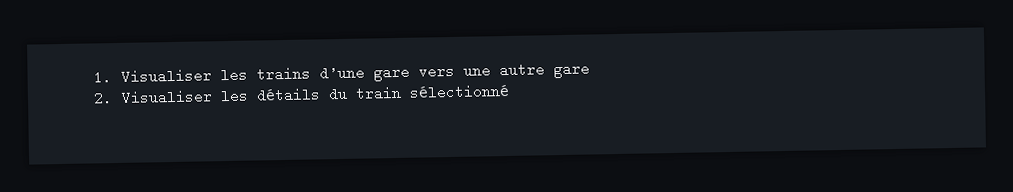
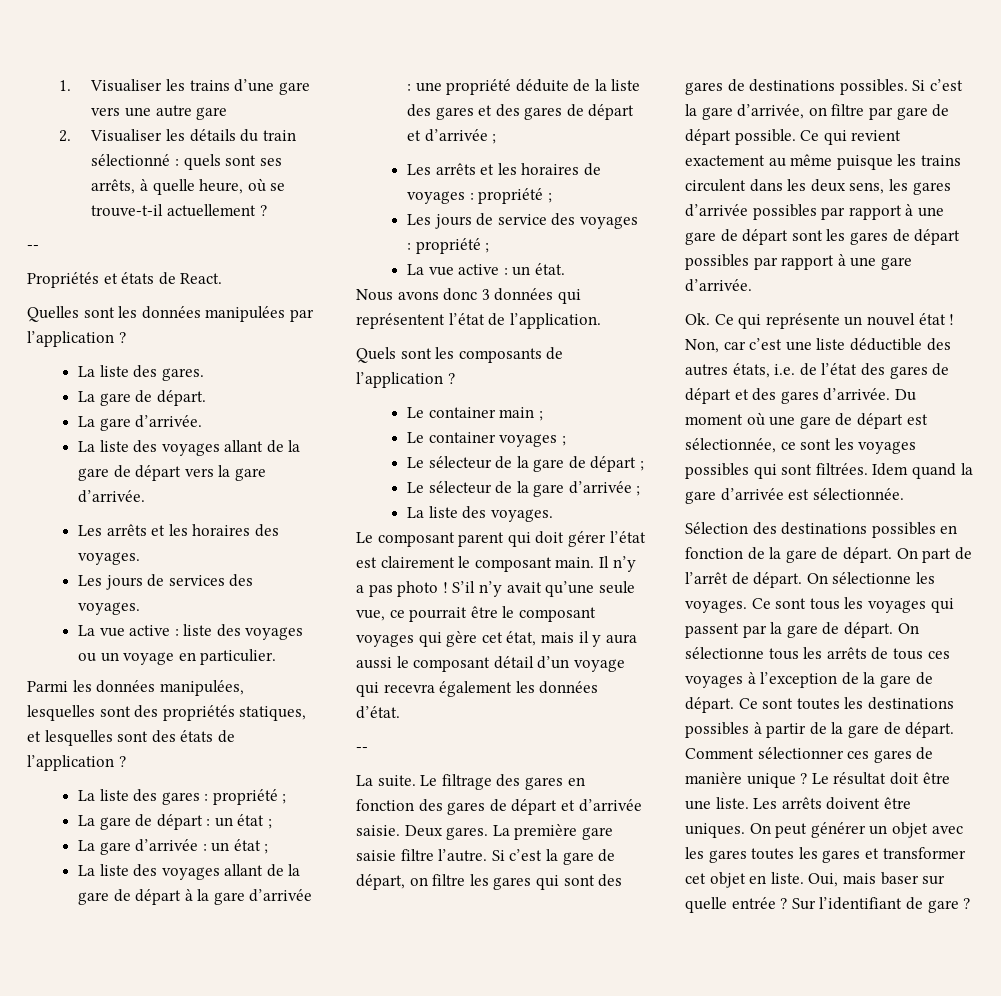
- 2. Visualiser les détails du train sélectionné
+ 2. Visualiser les détails du train sélectionné : quels sont ses arrêts, à quelle heure, où se trouve-t-il actuellement ?
+ --
+ Propriétés et états de React.
+ Quelles sont les données manipulées par l’application ?
+ La liste des gares.
+ La gare de départ.
+ La gare d’arrivée.
+ La liste des voyages allant de la gare de départ vers la gare d’arrivée.
+ Les arrêts et les horaires des voyages.
+ Les jours de services des voyages.
+ La vue active : liste des voyages ou un voyage en particulier.
+ Parmi les données manipulées, lesquelles sont des propriétés statiques, et lesquelles sont des états de l’application ?
+ La liste des gares : propriété ;
+ La gare de départ : un état ;
+ La gare d’arrivée : un état ;
+ La liste des voyages allant de la gare de départ à la gare d’arrivée : une propriété déduite de la liste des gares et des gares de départ et d’arrivée ;
+ Les arrêts et les horaires de voyages : propriété ;
+ Les jours de service des voyages : propriété ;
+ La vue active : un état.
+ Nous avons donc 3 données qui représentent l’état de l’application.
+ Quels sont les composants de l’application ?
+ Le container main ;
+ Le container voyages ;
+ Le sélecteur de la gare de départ ;
+ Le sélecteur de la gare d’arrivée ;
+ La liste des voyages.
+ Le composant parent qui doit gérer l’état est clairement le composant main. Il n’y a pas photo ! S’il n’y avait qu’une seule vue, ce pourrait être le composant voyages qui gère cet état, mais il y aura aussi le composant détail d’un voyage qui recevra également les données d’état.
+ --
+ La suite. Le filtrage des gares en fonction des gares de départ et d’arrivée saisie. Deux gares. La première gare saisie filtre l’autre. Si c’est la gare de départ, on filtre les gares qui sont des gares de destinations possibles. Si c’est la gare d’arrivée, on filtre par gare de départ possible. Ce qui revient exactement au même puisque les trains circulent dans les deux sens, les gares d’arrivée possibles par rapport à une gare de départ sont les gares de départ possibles par rapport à une gare d’arrivée.
+ Ok. Ce qui représente un nouvel état ! Non, car c’est une liste déductible des autres états, i.e. de l’état des gares de départ et des gares d’arrivée. Du moment où une gare de départ est sélectionnée, ce sont les voyages possibles qui sont filtrées. Idem quand la gare d’arrivée est sélectionnée.
+ Sélection des destinations possibles en fonction de la gare de départ. On part de l’arrêt de départ. On sélectionne les voyages. Ce sont tous les voyages qui passent par la gare de départ. On sélectionne tous les arrêts de tous ces voyages à l’exception de la gare de départ. Ce sont toutes les destinations possibles à partir de la gare de départ. Comment sélectionner ces gares de manière unique ? Le résultat doit être une liste. Les arrêts doivent être uniques. On peut générer un objet avec les gares toutes les gares et transformer cet objet en liste. Oui, mais baser sur quelle entrée ? Sur l’identifiant de gare ?

